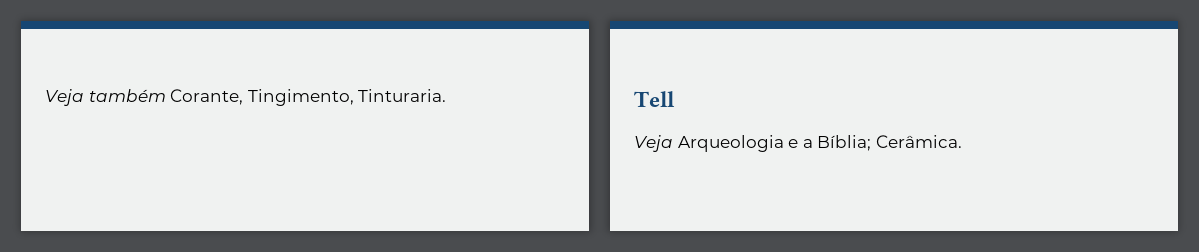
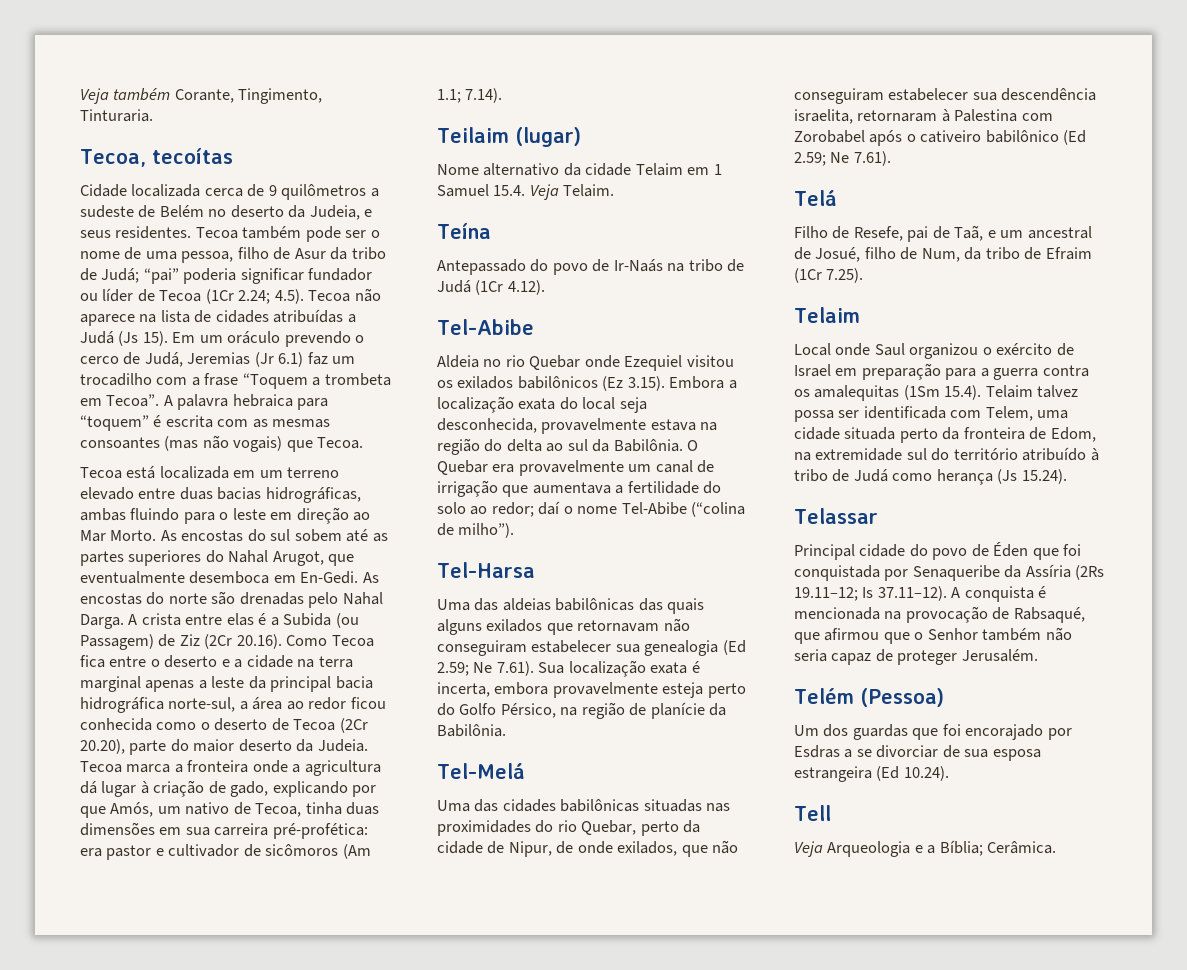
+ Tecoa, tecoítas
+ Cidade localizada cerca de 9 quilômetros a sudeste de Belém no deserto da Judeia, e seus residentes. Tecoa também pode ser o nome de uma pessoa, filho de Asur da tribo de Judá; “pai” poderia significar fundador ou líder de Tecoa (1Cr 2.24; 4.5). Tecoa não aparece na lista de cidades atribuídas a Judá (Js 15). Em um oráculo prevendo o cerco de Judá, Jeremias (Jr 6.1) faz um trocadilho com a frase “Toquem a trombeta em Tecoa”. A palavra hebraica para “toquem” é escrita com as mesmas consoantes (mas não vogais) que Tecoa.
+ Tecoa está localizada em um terreno elevado entre duas bacias hidrográficas, ambas fluindo para o leste em direção ao Mar Morto. As encostas do sul sobem até as partes superiores do Nahal Arugot, que eventualmente desemboca em En-Gedi. As encostas do norte são drenadas pelo Nahal Darga. A crista entre elas é a Subida (ou Passagem) de Ziz (2Cr 20.16). Como Tecoa fica entre o deserto e a cidade na terra marginal apenas a leste da principal bacia hidrográfica norte-sul, a área ao redor ficou conhecida como o deserto de Tecoa (2Cr 20.20), parte do maior deserto da Judeia. Tecoa marca a fronteira onde a agricultura dá lugar à criação de gado, explicando por que Amós, um nativo de Tecoa, tinha duas dimensões em sua carreira pré-profética: era pastor e cultivador de sicômoros (Am 1.1; 7.14).
+ Teilaim (lugar)
+ Nome alternativo da cidade Telaim em 1 Samuel 15.4. Veja Telaim.
+ Teína
+ Antepassado do povo de Ir-Naás na tribo de Judá (1Cr 4.12).
+ Tel-Abibe
+ Aldeia no rio Quebar onde Ezequiel visitou os exilados babilônicos (Ez 3.15). Embora a localização exata do local seja desconhecida, provavelmente estava na região do delta ao sul da Babilônia. O Quebar era provavelmente um canal de irrigação que aumentava a fertilidade do solo ao redor; daí o nome Tel-Abibe (“colina de milho”).
+ Tel-Harsa
+ Uma das aldeias babilônicas das quais alguns exilados que retornavam não conseguiram estabelecer sua genealogia (Ed 2.59; Ne 7.61). Sua localização exata é incerta, embora provavelmente esteja perto do Golfo Pérsico, na região de planície da Babilônia.
+ Tel-Melá
+ Uma das cidades babilônicas situadas nas proximidades do rio Quebar, perto da cidade de Nipur, de onde exilados, que não conseguiram estabelecer sua descendência israelita, retornaram à Palestina com Zorobabel após o cativeiro babilônico (Ed 2.59; Ne 7.61).
+ Telá
+ Filho de Resefe, pai de Taã, e um ancestral de Josué, filho de Num, da tribo de Efraim (1Cr 7.25).
+ Telaim
+ Local onde Saul organizou o exército de Israel em preparação para a guerra contra os amalequitas (1Sm 15.4). Telaim talvez possa ser identificada com Telem, uma cidade situada perto da fronteira de Edom, na extremidade sul do território atribuído à tribo de Judá como herança (Js 15.24).
+ Telassar
+ Principal cidade do povo de Éden que foi conquistada por Senaqueribe da Assíria (2Rs 19.11–12; Is 37.11–12). A conquista é mencionada na provocação de Rabsaqué, que afirmou que o Senhor também não seria capaz de proteger Jerusalém.
+ Telém (Pessoa)
+ Um dos guardas que foi encorajado por Esdras a se divorciar de sua esposa estrangeira (Ed 10.24).

